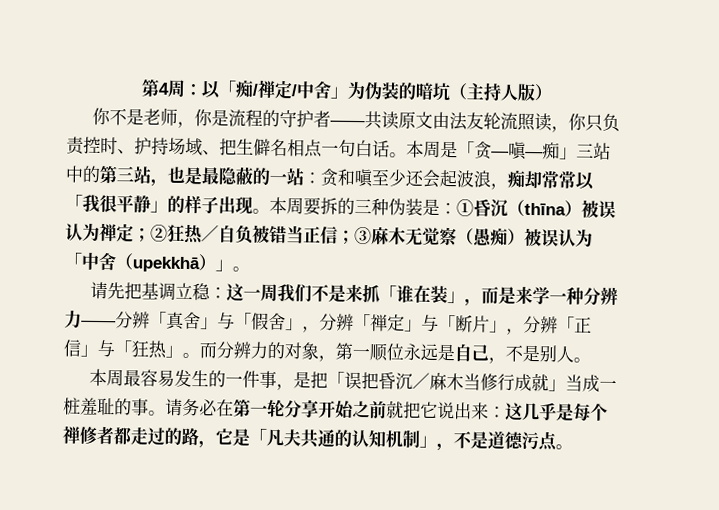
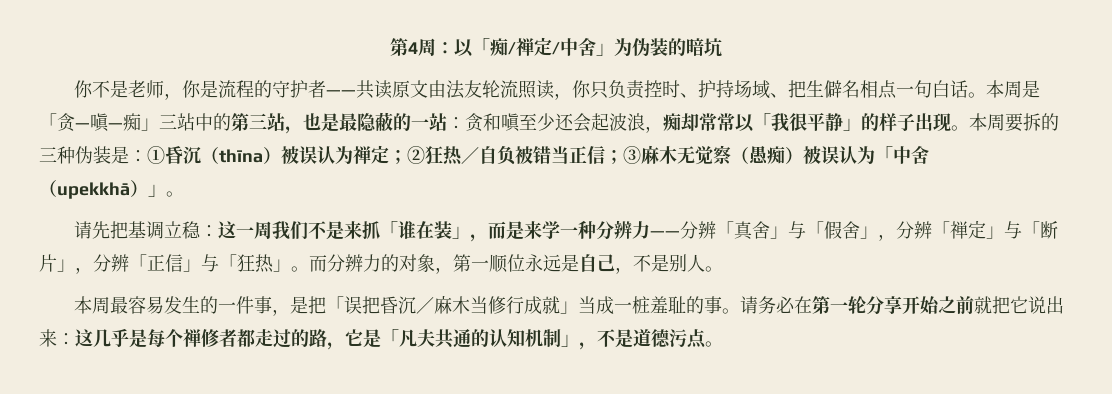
- 第4周：以「痴/禅定/中舍」为伪装的暗坑（主持人版）
+ 第4周：以「痴/禅定/中舍」为伪装的暗坑

